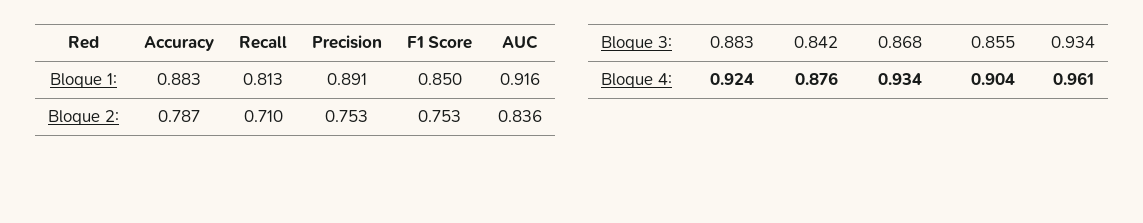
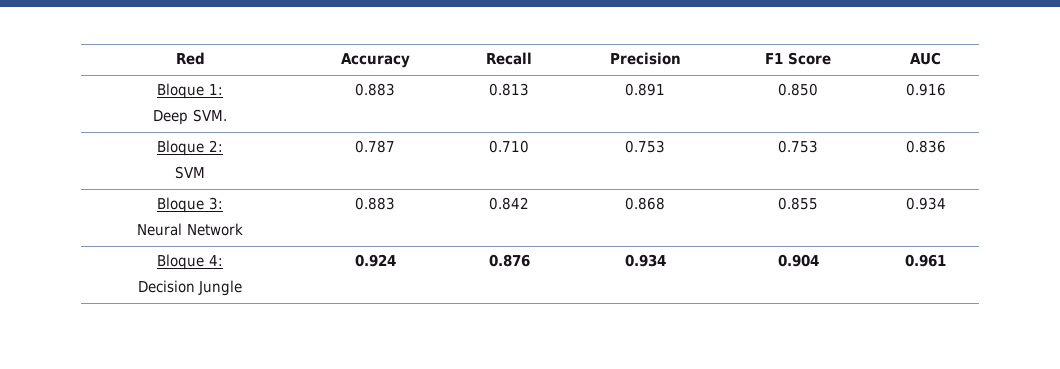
- Bloque 1: | 0.883 | 0.813 | 0.891 | 0.850 | 0.916
+ Bloque 1:
+ Deep SVM. | 0.883 | 0.813 | 0.891 | 0.850 | 0.916
- Bloque 2: | 0.787 | 0.710 | 0.753 | 0.753 | 0.836
+ Bloque 2:
+ SVM | 0.787 | 0.710 | 0.753 | 0.753 | 0.836
- Bloque 3: | 0.883 | 0.842 | 0.868 | 0.855 | 0.934
+ Bloque 3:
+ Neural Network | 0.883 | 0.842 | 0.868 | 0.855 | 0.934
- Bloque 4: | 0.924 | 0.876 | 0.934 | 0.904 | 0.961
+ Bloque 4:
+ Decision Jungle | 0.924 | 0.876 | 0.934 | 0.904 | 0.961

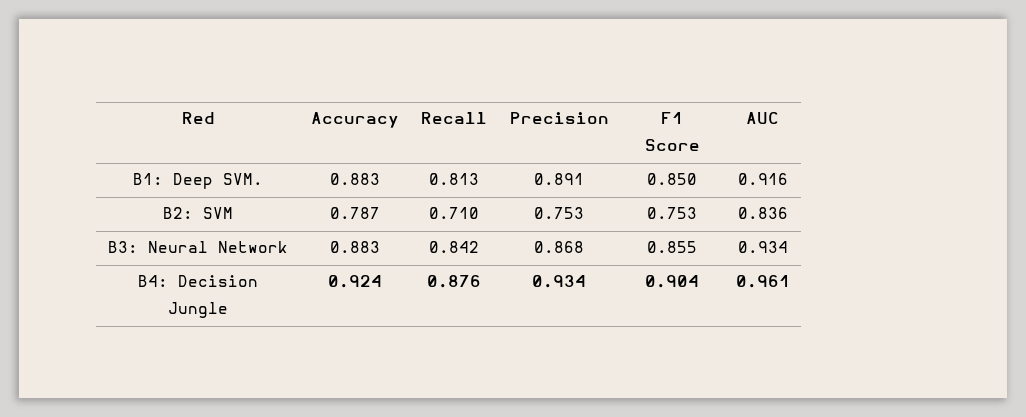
- Bloque 1:
- Deep SVM. | 0.883 | 0.813 | 0.891 | 0.850 | 0.916
+ B1: Deep SVM. | 0.883 | 0.813 | 0.891 | 0.850 | 0.916
- Bloque 2:
- SVM | 0.787 | 0.710 | 0.753 | 0.753 | 0.836
+ B2: SVM | 0.787 | 0.710 | 0.753 | 0.753 | 0.836
- Bloque 3:
- Neural Network | 0.883 | 0.842 | 0.868 | 0.855 | 0.934
+ B3: Neural Network | 0.883 | 0.842 | 0.868 | 0.855 | 0.934
- Bloque 4:
- Decision Jungle | 0.924 | 0.876 | 0.934 | 0.904 | 0.961
+ B4: Decision Jungle | 0.924 | 0.876 | 0.934 | 0.904 | 0.961

